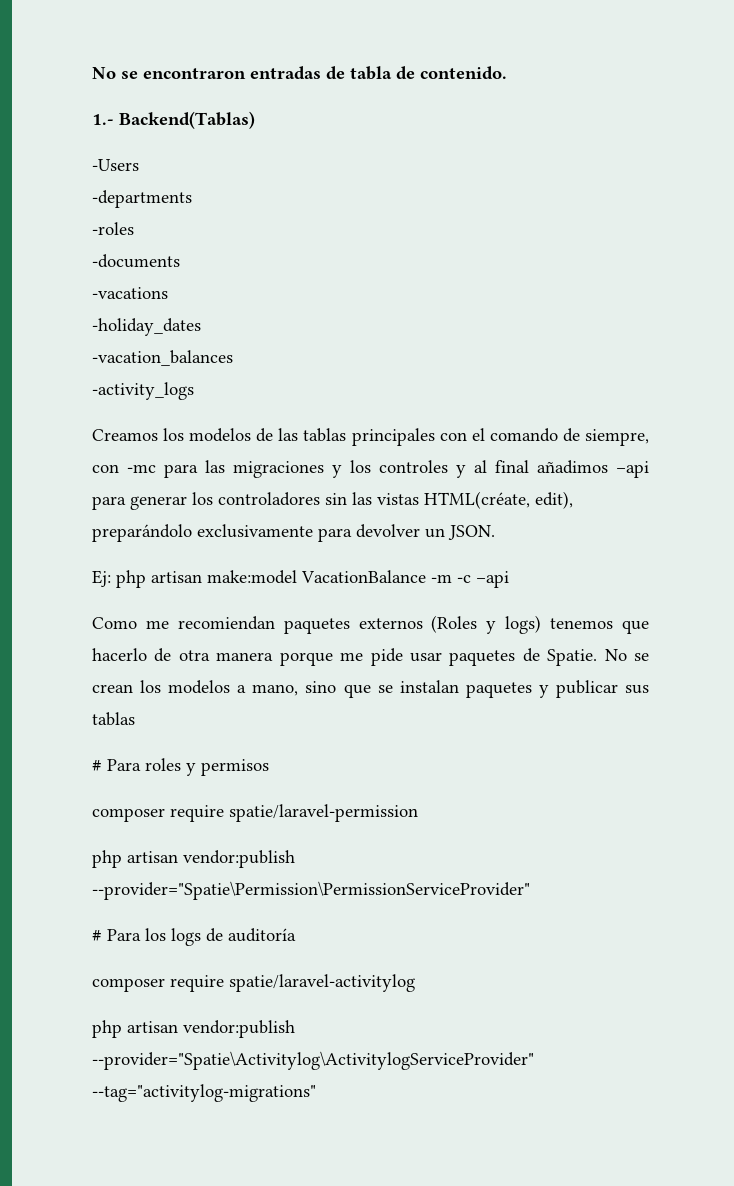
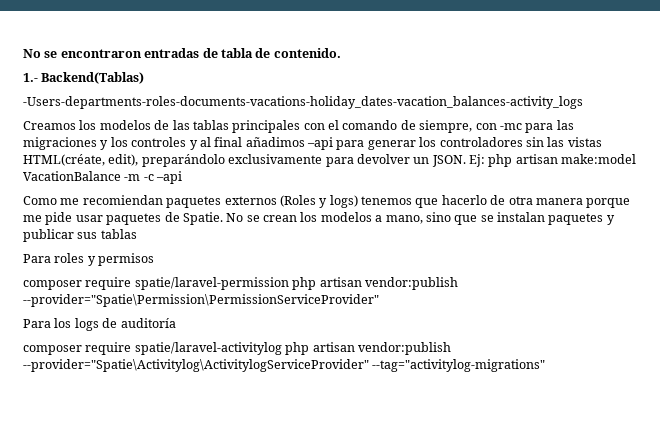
- -Users
- -departments
- -roles
- -documents
- -vacations
- -holiday_dates
- -vacation_balances
- -activity_logs
+ -Users-departments-roles-documents-vacations-holiday_dates-vacation_balances-activity_logs
- Creamos los modelos de las tablas principales con el comando de siempre, con -mc para las migraciones y los controles y al final añadimos –api para generar los controladores sin las vistas HTML(créate, edit), preparándolo exclusivamente para devolver un JSON.
- Ej: php artisan make:model VacationBalance -m -c –api
+ Creamos los modelos de las tablas principales con el comando de siempre, con -mc para las migraciones y los controles y al final añadimos –api para generar los controladores sin las vistas HTML(créate, edit), preparándolo exclusivamente para devolver un JSON. Ej: php artisan make:model VacationBalance -m -c –api
- # Para roles y permisos
+ Para roles y permisos
- composer require spatie/laravel-permission
- php artisan vendor:publish --provider="Spatie\Permission\PermissionServiceProvider"
+ composer require spatie/laravel-permission php artisan vendor:publish --provider="Spatie\Permission\PermissionServiceProvider"
- # Para los logs de auditoría
+ Para los logs de auditoría
- composer require spatie/laravel-activitylog
- php artisan vendor:publish --provider="Spatie\Activitylog\ActivitylogServiceProvider" --tag="activitylog-migrations"
+ composer require spatie/laravel-activitylog php artisan vendor:publish --provider="Spatie\Activitylog\ActivitylogServiceProvider" --tag="activitylog-migrations"

